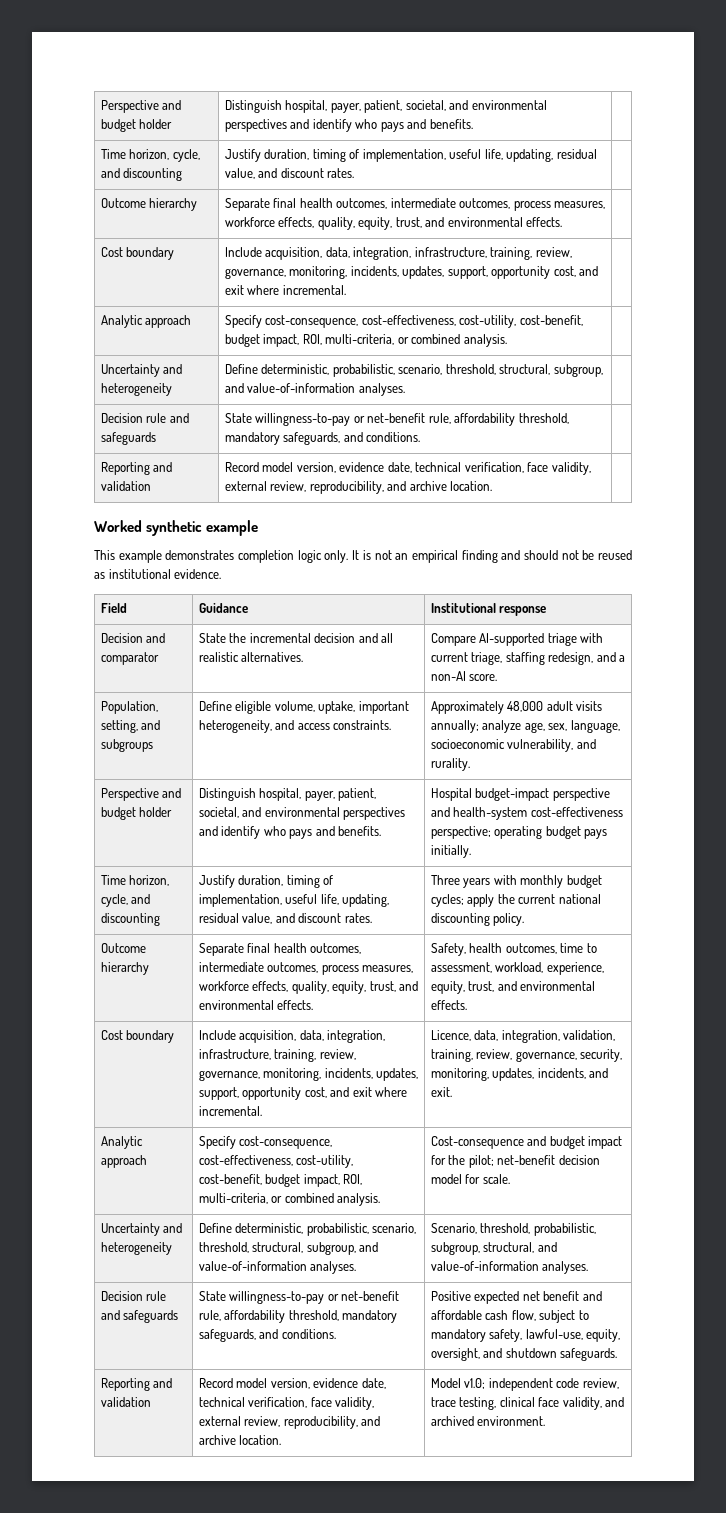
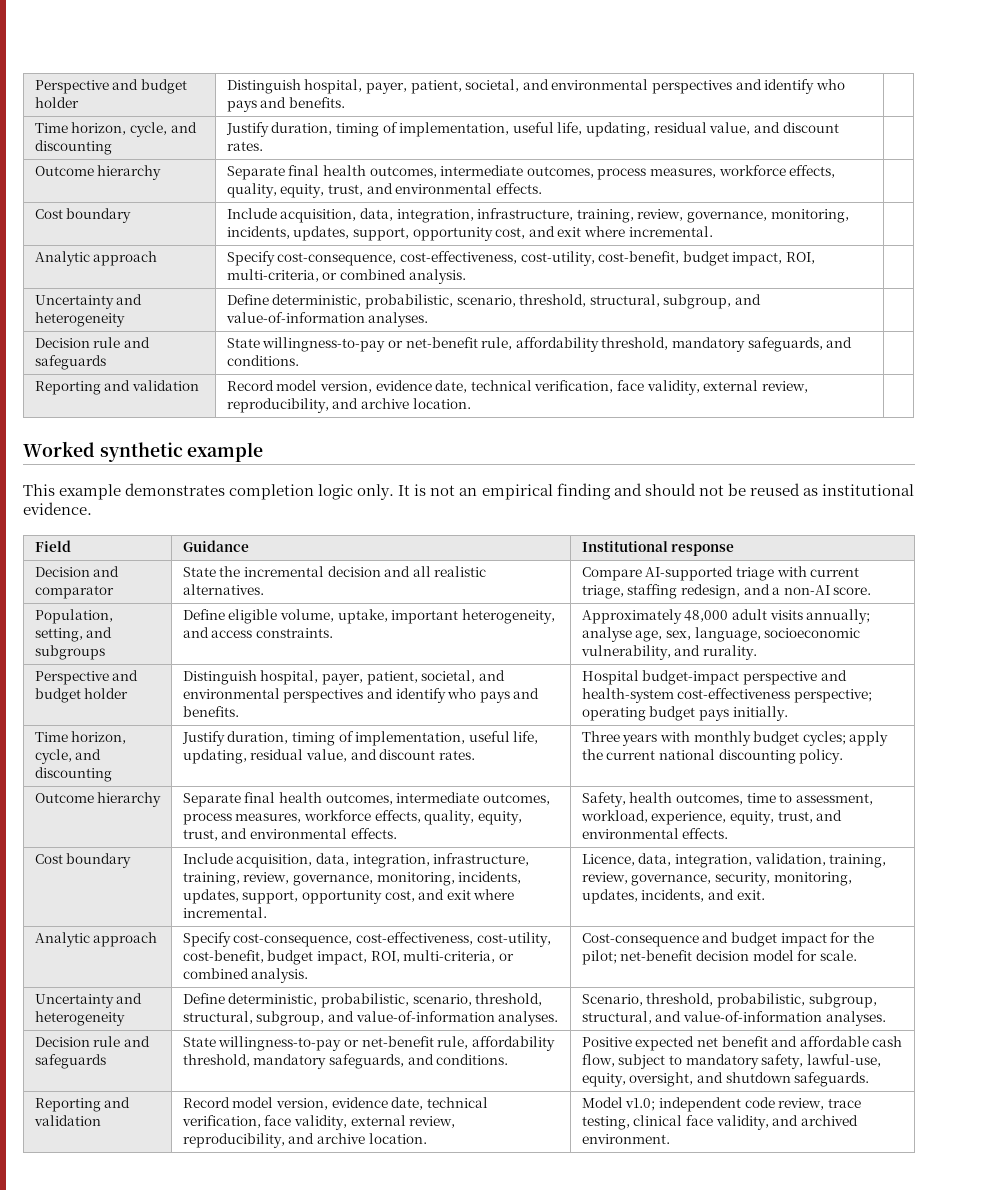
- Population, setting, and subgroups | Define eligible volume, uptake, important heterogeneity, and access constraints. | Approximately 48,000 adult visits annually; analyze age, sex, language, socioeconomic vulnerability, and rurality.
+ Population, setting, and subgroups | Define eligible volume, uptake, important heterogeneity, and access constraints. | Approximately 48,000 adult visits annually; analyse age, sex, language, socioeconomic vulnerability, and rurality.

